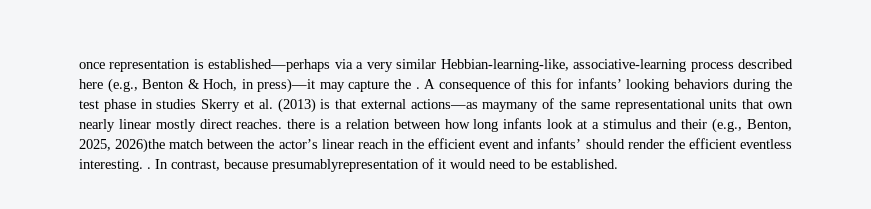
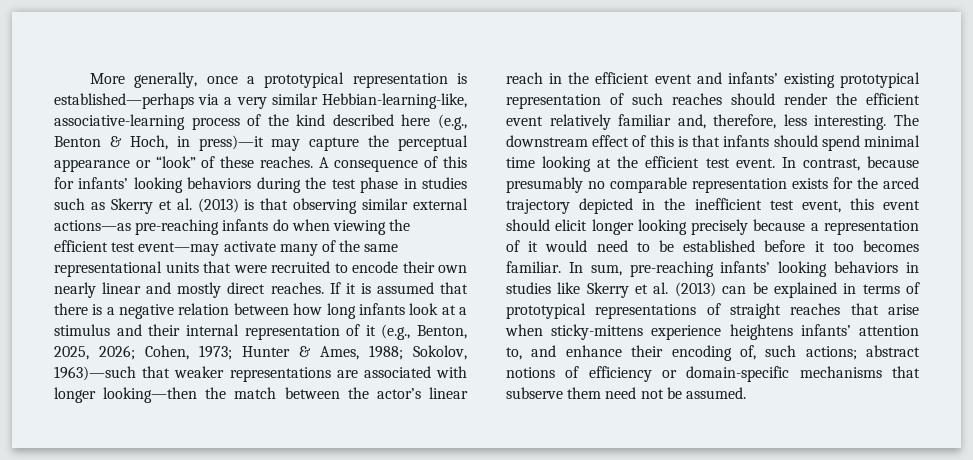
- once representation is established—perhaps via a very similar Hebbian-learning-like, associative-learning process described here (e.g., Benton & Hoch, in press)—it may capture the .
+ More generally, once a prototypical representation is established—perhaps via a very similar Hebbian-learning-like, associative-learning process of the kind described here (e.g., Benton & Hoch, in press)—it may capture the perceptual appearance or “look” of these reaches.
- A consequence of this for infants’ looking behaviors during the test phase in studies Skerry et al. (2013) is that external actions—as maymany of the same representational units that own nearly linear mostly direct reaches. there is a relation between how long infants look at a stimulus and their (e.g., Benton, 2025, 2026)the match between the actor’s linear reach in the efficient event and infants’ should render the efficient eventless interesting. . In contrast, because presumablyrepresentation of it would need to be established.
+ A consequence of this for infants’ looking behaviors during the test phase in studies such as Skerry et al. (2013) is that observing similar external actions—as pre-reaching infants do when viewing the efficient test event—may activate many of the same representational units that were recruited to encode their own nearly linear and mostly direct reaches. If it is assumed that there is a negative relation between how long infants look at a stimulus and their internal representation of it (e.g., Benton, 2025, 2026; Cohen, 1973; Hunter & Ames, 1988; Sokolov, 1963)—such that weaker representations are associated with longer looking—then the match between the actor’s linear reach in the efficient event and infants’ existing prototypical representation of such reaches should render the efficient event relatively familiar and, therefore, less interesting. The downstream effect of this is that infants should spend minimal time looking at the efficient test event. In contrast, because presumably no comparable representation exists for the arced trajectory depicted in the inefficient test event, this event should elicit longer looking precisely because a representation of it would need to be established before it too becomes familiar. In sum, pre-reaching infants’ looking behaviors in studies like Skerry et al. (2013) can be explained in terms of prototypical representations of straight reaches that arise when sticky-mittens experience heightens infants’ attention to, and enhance their encoding of, such actions; abstract notions of efficiency or domain-specific mechanisms that subserve them need not be assumed.

